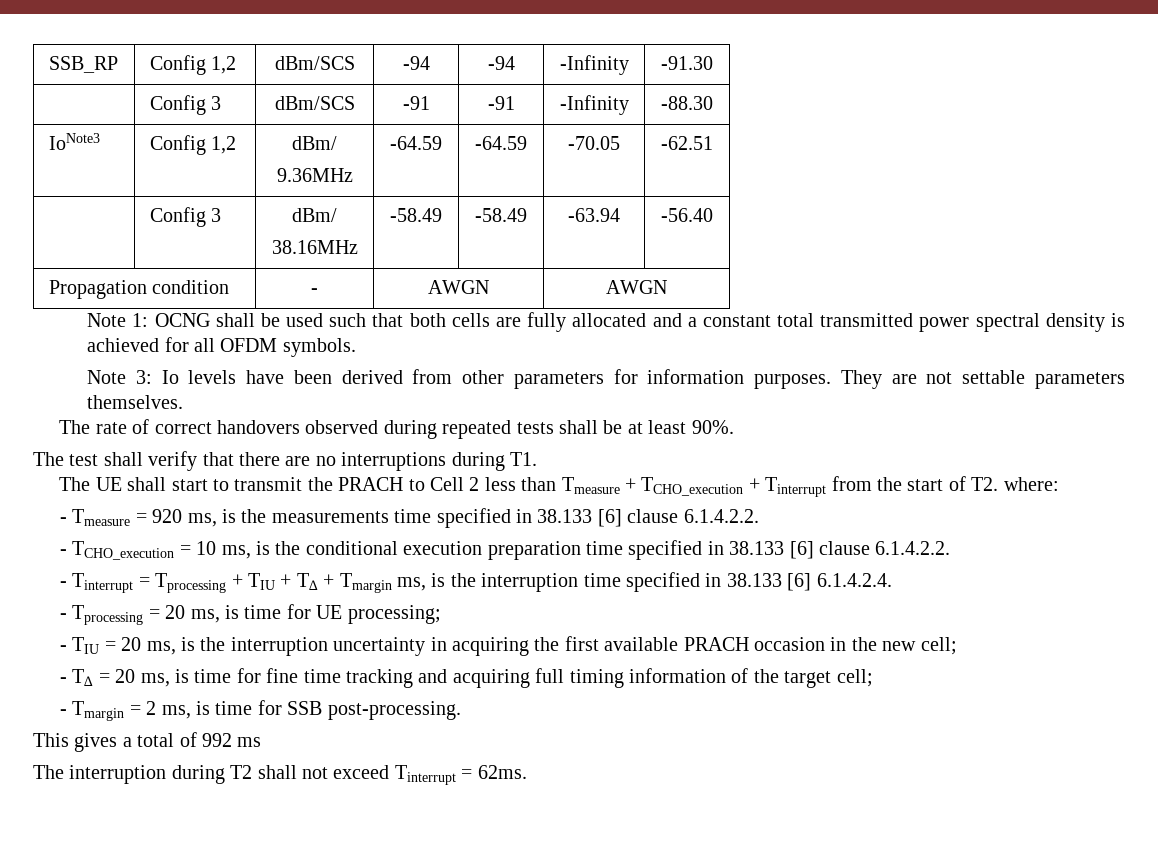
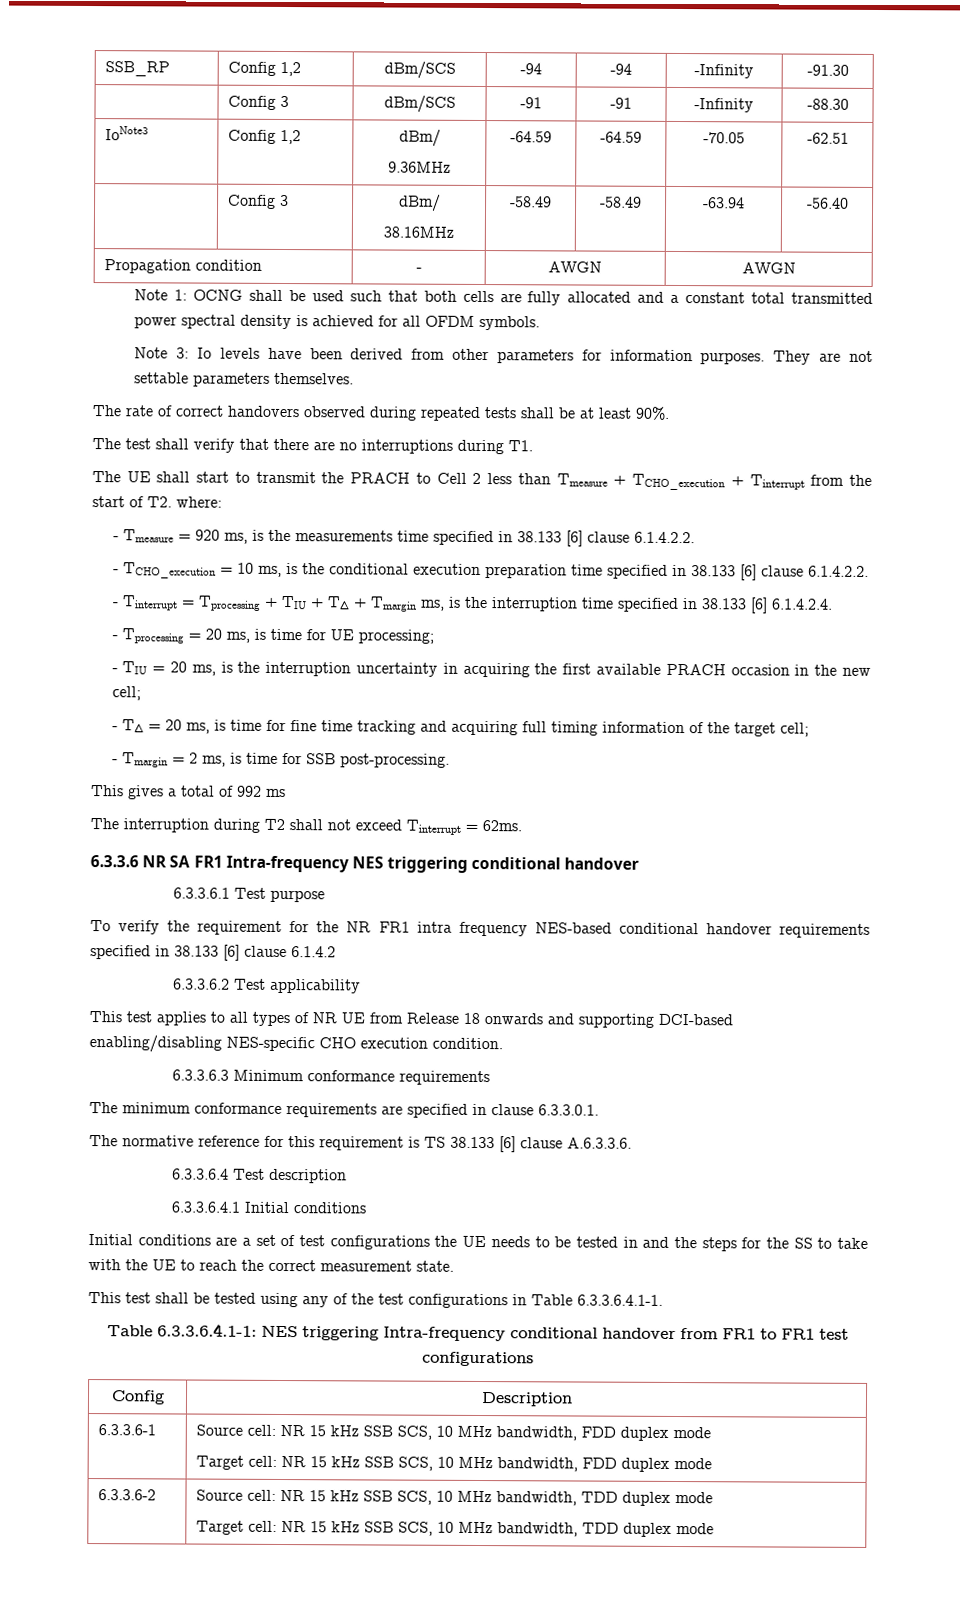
+ 6.3.3.6 NR SA FR1 Intra-frequency NES triggering conditional handover
+ 6.3.3.6.1 Test purpose
+ To verify the requirement for the NR FR1 intra frequency NES-based conditional handover requirements specified in 38.133 [6] clause 6.1.4.2
+ 6.3.3.6.2 Test applicability
+ This test applies to all types of NR UE from Release 18 onwards and supporting DCI-based enabling/disabling NES-specific CHO execution condition.
+ 6.3.3.6.3 Minimum conformance requirements
+ The minimum conformance requirements are specified in clause 6.3.3.0.1.
+ The normative reference for this requirement is TS 38.133 [6] clause A.6.3.3.6.
+ 6.3.3.6.4 Test description
+ 6.3.3.6.4.1 Initial conditions
+ Initial conditions are a set of test configurations the UE needs to be tested in and the steps for the SS to take with the UE to reach the correct measurement state.
+ This test shall be tested using any of the test configurations in Table 6.3.3.6.4.1-1.
+ Table 6.3.3.6.4.1-1: NES triggering Intra-frequency conditional handover from FR1 to FR1 test configurations
+ Config | Description
+ 6.3.3.6-1 | Source cell: NR 15 kHz SSB SCS, 10 MHz bandwidth, FDD duplex mode
+ Target cell: NR 15 kHz SSB SCS, 10 MHz bandwidth, FDD duplex mode
+ 6.3.3.6-2 | Source cell: NR 15 kHz SSB SCS, 10 MHz bandwidth, TDD duplex mode
+ Target cell: NR 15 kHz SSB SCS, 10 MHz bandwidth, TDD duplex mode

